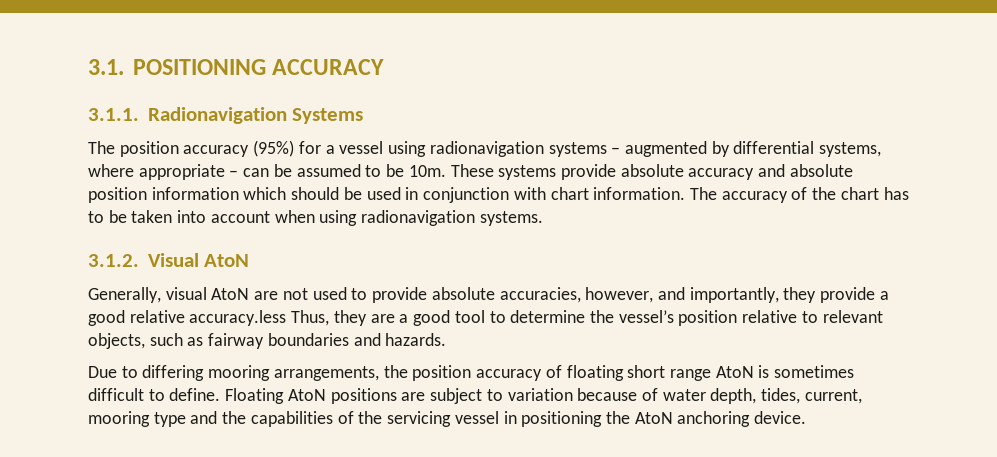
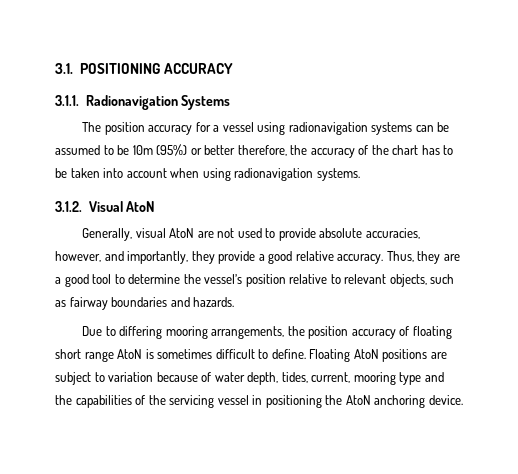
- The position accuracy (95%) for a vessel using radionavigation systems – augmented by differential systems, where appropriate – can be assumed to be 10m. These systems provide absolute accuracy and absolute position information which should be used in conjunction with chart information. The accuracy of the chart has to be taken into account when using radionavigation systems.
+ The position accuracy for a vessel using radionavigation systems can be assumed to be 10m (95%) or better therefore, the accuracy of the chart has to be taken into account when using radionavigation systems.
- Generally, visual AtoN are not used to provide absolute accuracies, however, and importantly, they provide a good relative accuracy.less Thus, they are a good tool to determine the vessel’s position relative to relevant objects, such as fairway boundaries and hazards.
+ Generally, visual AtoN are not used to provide absolute accuracies, however, and importantly, they provide a good relative accuracy. Thus, they are a good tool to determine the vessel’s position relative to relevant objects, such as fairway boundaries and hazards.

